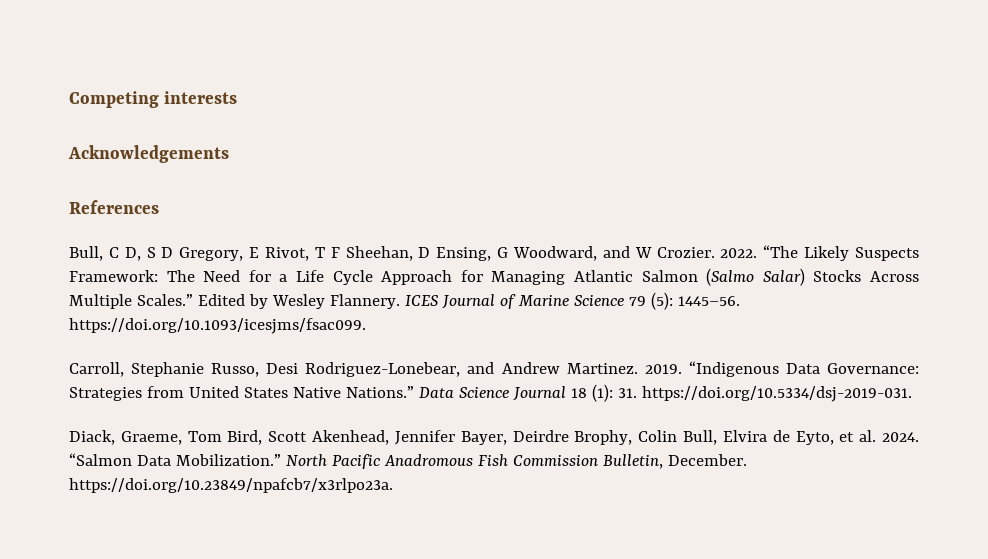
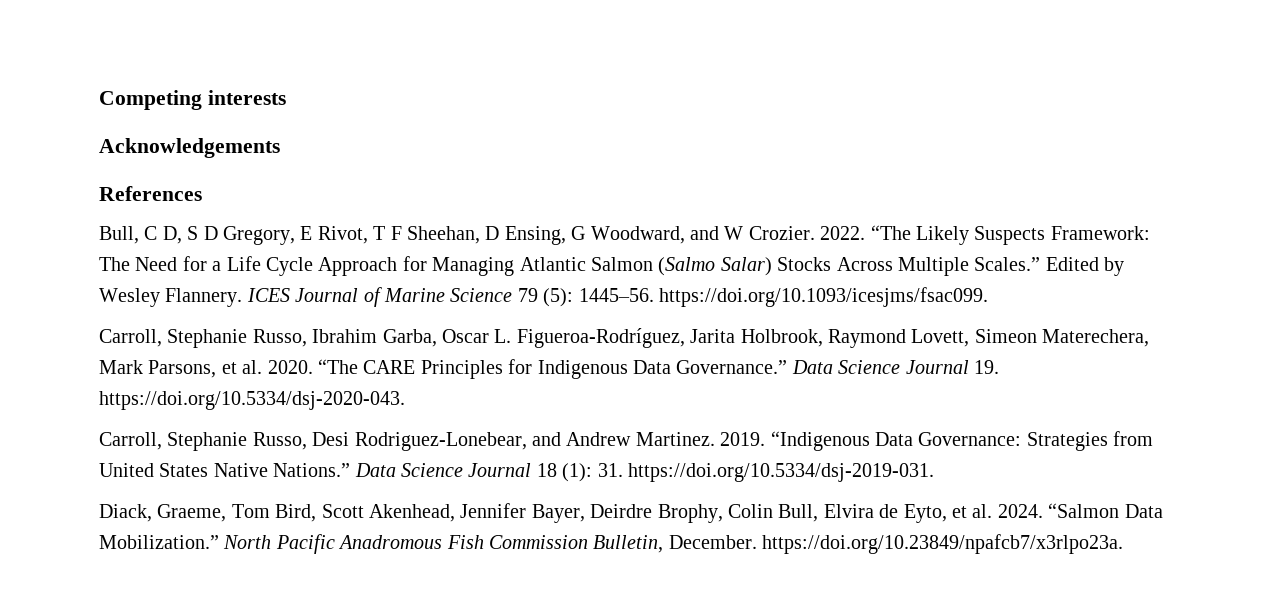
+ Carroll, Stephanie Russo, Ibrahim Garba, Oscar L. Figueroa-Rodríguez, Jarita Holbrook, Raymond Lovett, Simeon Materechera, Mark Parsons, et al. 2020. “The CARE Principles for Indigenous Data Governance.” Data Science Journal 19. https://doi.org/10.5334/dsj-2020-043.

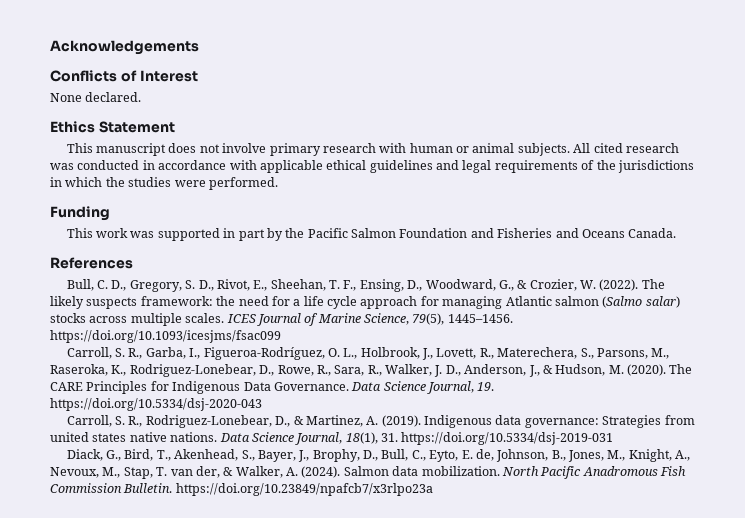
- Competing interests
  Acknowledgements
+ Conflicts of Interest
+ None declared.
+ Ethics Statement
+ This manuscript does not involve primary research with human or animal subjects. All cited research was conducted in accordance with applicable ethical guidelines and legal requirements of the jurisdictions in which the studies were performed.
+ Funding
+ This work was supported in part by the Pacific Salmon Foundation and Fisheries and Oceans Canada.
  References
- Bull, C D, S D Gregory, E Rivot, T F Sheehan, D Ensing, G Woodward, and W Crozier. 2022. “The Likely Suspects Framework: The Need for a Life Cycle Approach for Managing Atlantic Salmon (Salmo Salar) Stocks Across Multiple Scales.” Edited by Wesley Flannery. ICES Journal of Marine Science 79 (5): 1445–56. https://doi.org/10.1093/icesjms/fsac099.
- Carroll, Stephanie Russo, Ibrahim Garba, Oscar L. Figueroa-Rodríguez, Jarita Holbrook, Raymond Lovett, Simeon Materechera, Mark Parsons, et al. 2020. “The CARE Principles for Indigenous Data Governance.” Data Science Journal 19. https://doi.org/10.5334/dsj-2020-043.
- Carroll, Stephanie Russo, Desi Rodriguez-Lonebear, and Andrew Martinez. 2019. “Indigenous Data Governance: Strategies from United States Native Nations.” Data Science Journal 18 (1): 31. https://doi.org/10.5334/dsj-2019-031.
- Diack, Graeme, Tom Bird, Scott Akenhead, Jennifer Bayer, Deirdre Brophy, Colin Bull, Elvira de Eyto, et al. 2024. “Salmon Data Mobilization.”
+ Bull, C. D., Gregory, S. D., Rivot, E., Sheehan, T. F., Ensing, D., Woodward, G., & Crozier, W. (2022). The likely suspects framework: the need for a life cycle approach for managing Atlantic salmon (Salmo salar) stocks across multiple scales. ICES Journal of Marine Science, 79(5), 1445–1456. https://doi.org/10.1093/icesjms/fsac099
+ Carroll, S. R., Garba, I., Figueroa-Rodríguez, O. L., Holbrook, J., Lovett, R., Materechera, S., Parsons, M., Raseroka, K., Rodriguez-Lonebear, D., Rowe, R., Sara, R., Walker, J. D., Anderson, J., & Hudson, M. (2020). The CARE Principles for Indigenous Data Governance. Data Science Journal, 19. https://doi.org/10.5334/dsj-2020-043
+ Carroll, S. R., Rodriguez-Lonebear, D., & Martinez, A. (2019). Indigenous data governance: Strategies from united states native nations. Data Science Journal, 18(1), 31. https://doi.org/10.5334/dsj-2019-031
+ Diack, G., Bird, T., Akenhead, S., Bayer, J., Brophy, D., Bull, C., Eyto, E. de, Johnson, B., Jones, M., Knight, A., Nevoux, M., Stap, T. van der, & Walker, A. (2024). Salmon data mobilization.
- North Pacific Anadromous Fish Commission Bulletin, December. https://doi.org/10.23849/npafcb7/x3rlpo23a.
+ North Pacific Anadromous Fish Commission Bulletin. https://doi.org/10.23849/npafcb7/x3rlpo23a

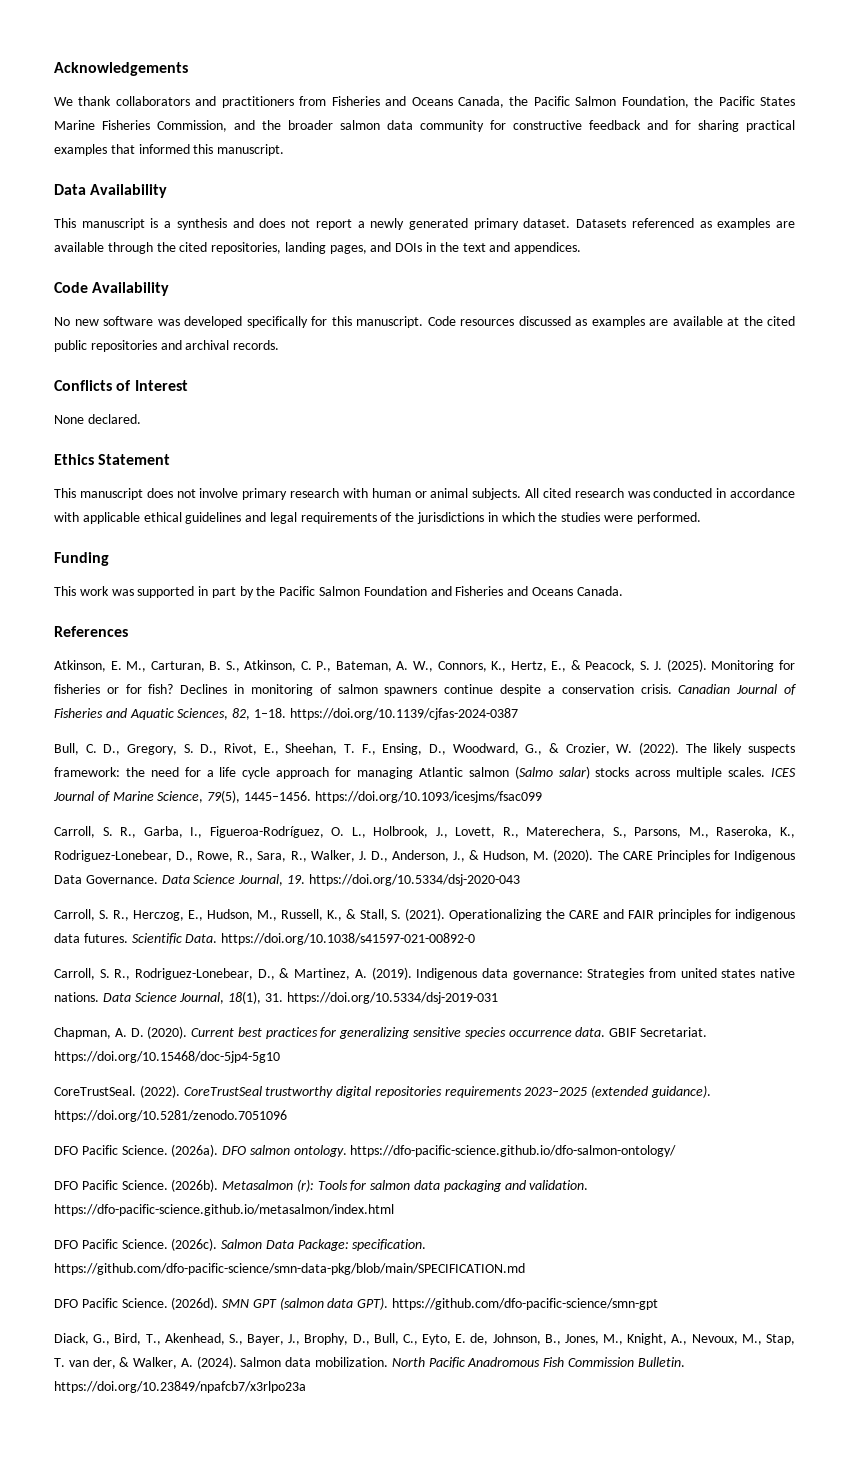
+ We thank collaborators and practitioners from Fisheries and Oceans Canada, the Pacific Salmon Foundation, the Pacific States Marine Fisheries Commission, and the broader salmon data community for constructive feedback and for sharing practical examples that informed this manuscript.
+ Data Availability
+ This manuscript is a synthesis and does not report a newly generated primary dataset. Datasets referenced as examples are available through the cited repositories, landing pages, and DOIs in the text and appendices.
+ Code Availability
+ No new software was developed specifically for this manuscript. Code resources discussed as examples are available at the cited public repositories and archival records.
+ Atkinson, E. M., Carturan, B. S., Atkinson, C. P., Bateman, A. W., Connors, K., Hertz, E., & Peacock, S. J. (2025). Monitoring for fisheries or for fish? Declines in monitoring of salmon spawners continue despite a conservation crisis. Canadian Journal of Fisheries and Aquatic Sciences, 82, 1–18. https://doi.org/10.1139/cjfas-2024-0387
+ Carroll, S. R., Herczog, E., Hudson, M., Russell, K., & Stall, S. (2021). Operationalizing the CARE and FAIR principles for indigenous data futures. Scientific Data. https://doi.org/10.1038/s41597-021-00892-0
+ Chapman, A. D. (2020). Current best practices for generalizing sensitive species occurrence data. GBIF Secretariat. https://doi.org/10.15468/doc-5jp4-5g10
+ CoreTrustSeal. (2022). CoreTrustSeal trustworthy digital repositories requirements 2023–2025 (extended guidance). https://doi.org/10.5281/zenodo.7051096
+ DFO Pacific Science. (2026a). DFO salmon ontology. https://dfo-pacific-science.github.io/dfo-salmon-ontology/
+ DFO Pacific Science. (2026b). Metasalmon (r): Tools for salmon data packaging and validation. https://dfo-pacific-science.github.io/metasalmon/index.html
+ DFO Pacific Science. (2026c). Salmon Data Package: specification. https://github.com/dfo-pacific-science/smn-data-pkg/blob/main/SPECIFICATION.md
+ DFO Pacific Science. (2026d). SMN GPT (salmon data GPT). https://github.com/dfo-pacific-science/smn-gpt

